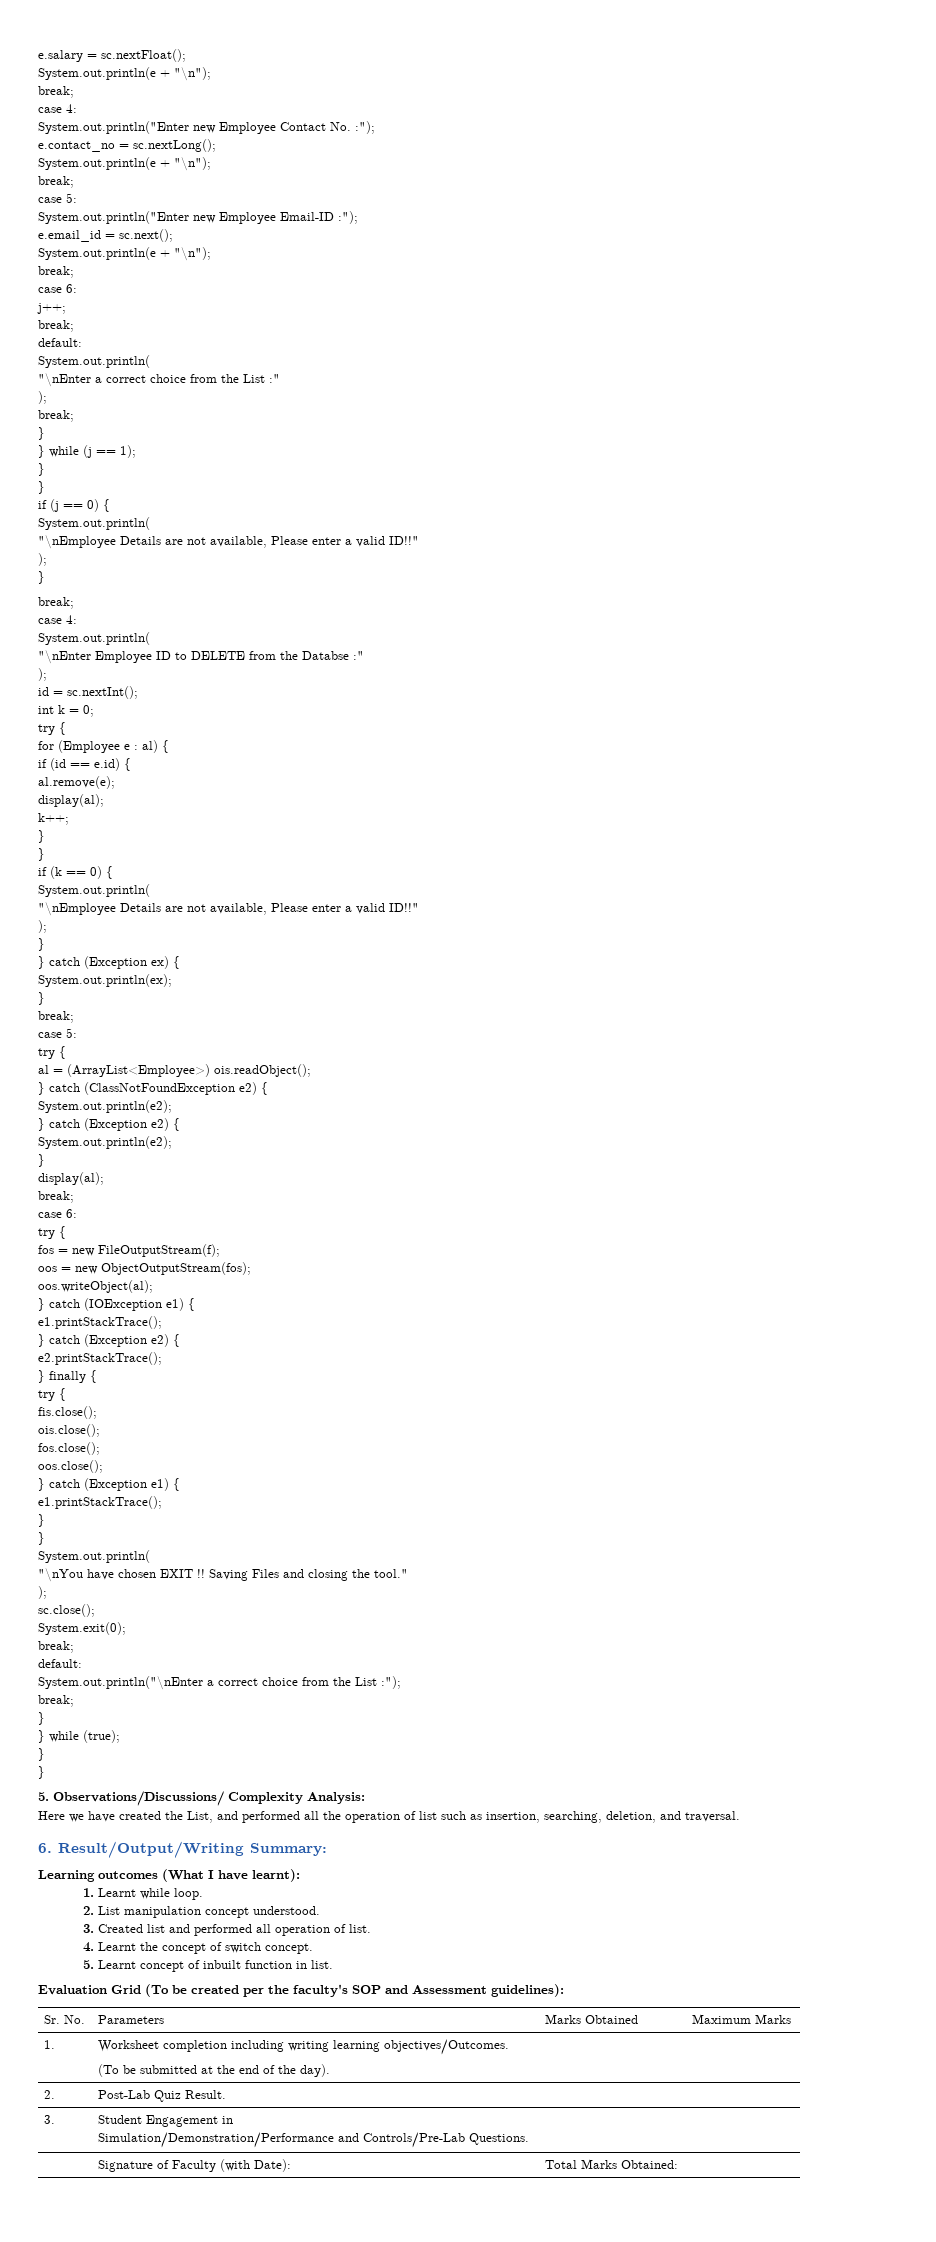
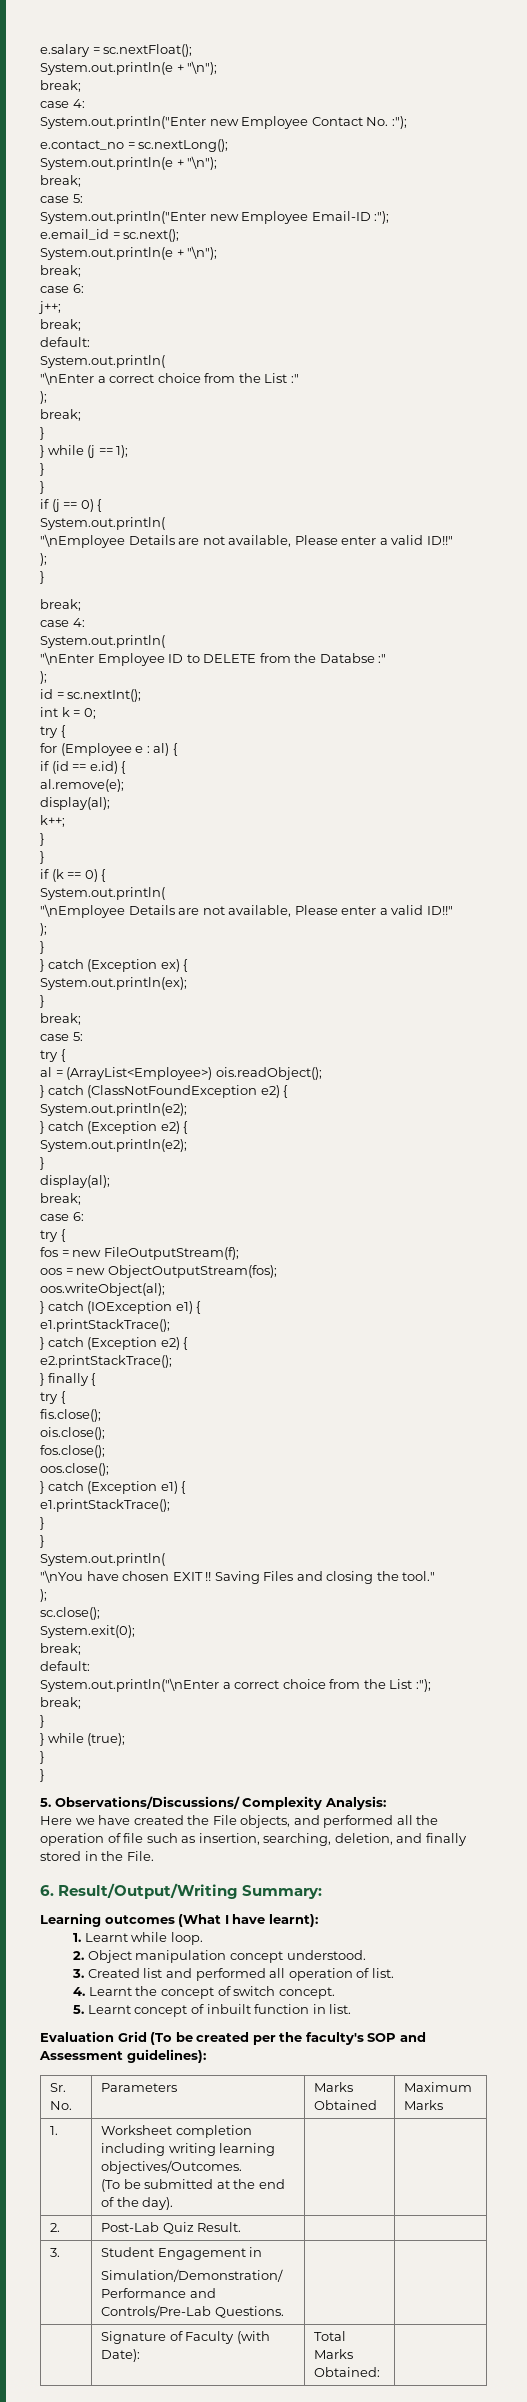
- Here we have created the List, and performed all the operation of list such as insertion, searching, deletion, and traversal.
+ Here we have created the File objects, and performed all the operation of file such as insertion, searching, deletion, and finally stored in the File.
- 2. List manipulation concept understood.
+ 2. Object manipulation concept understood.

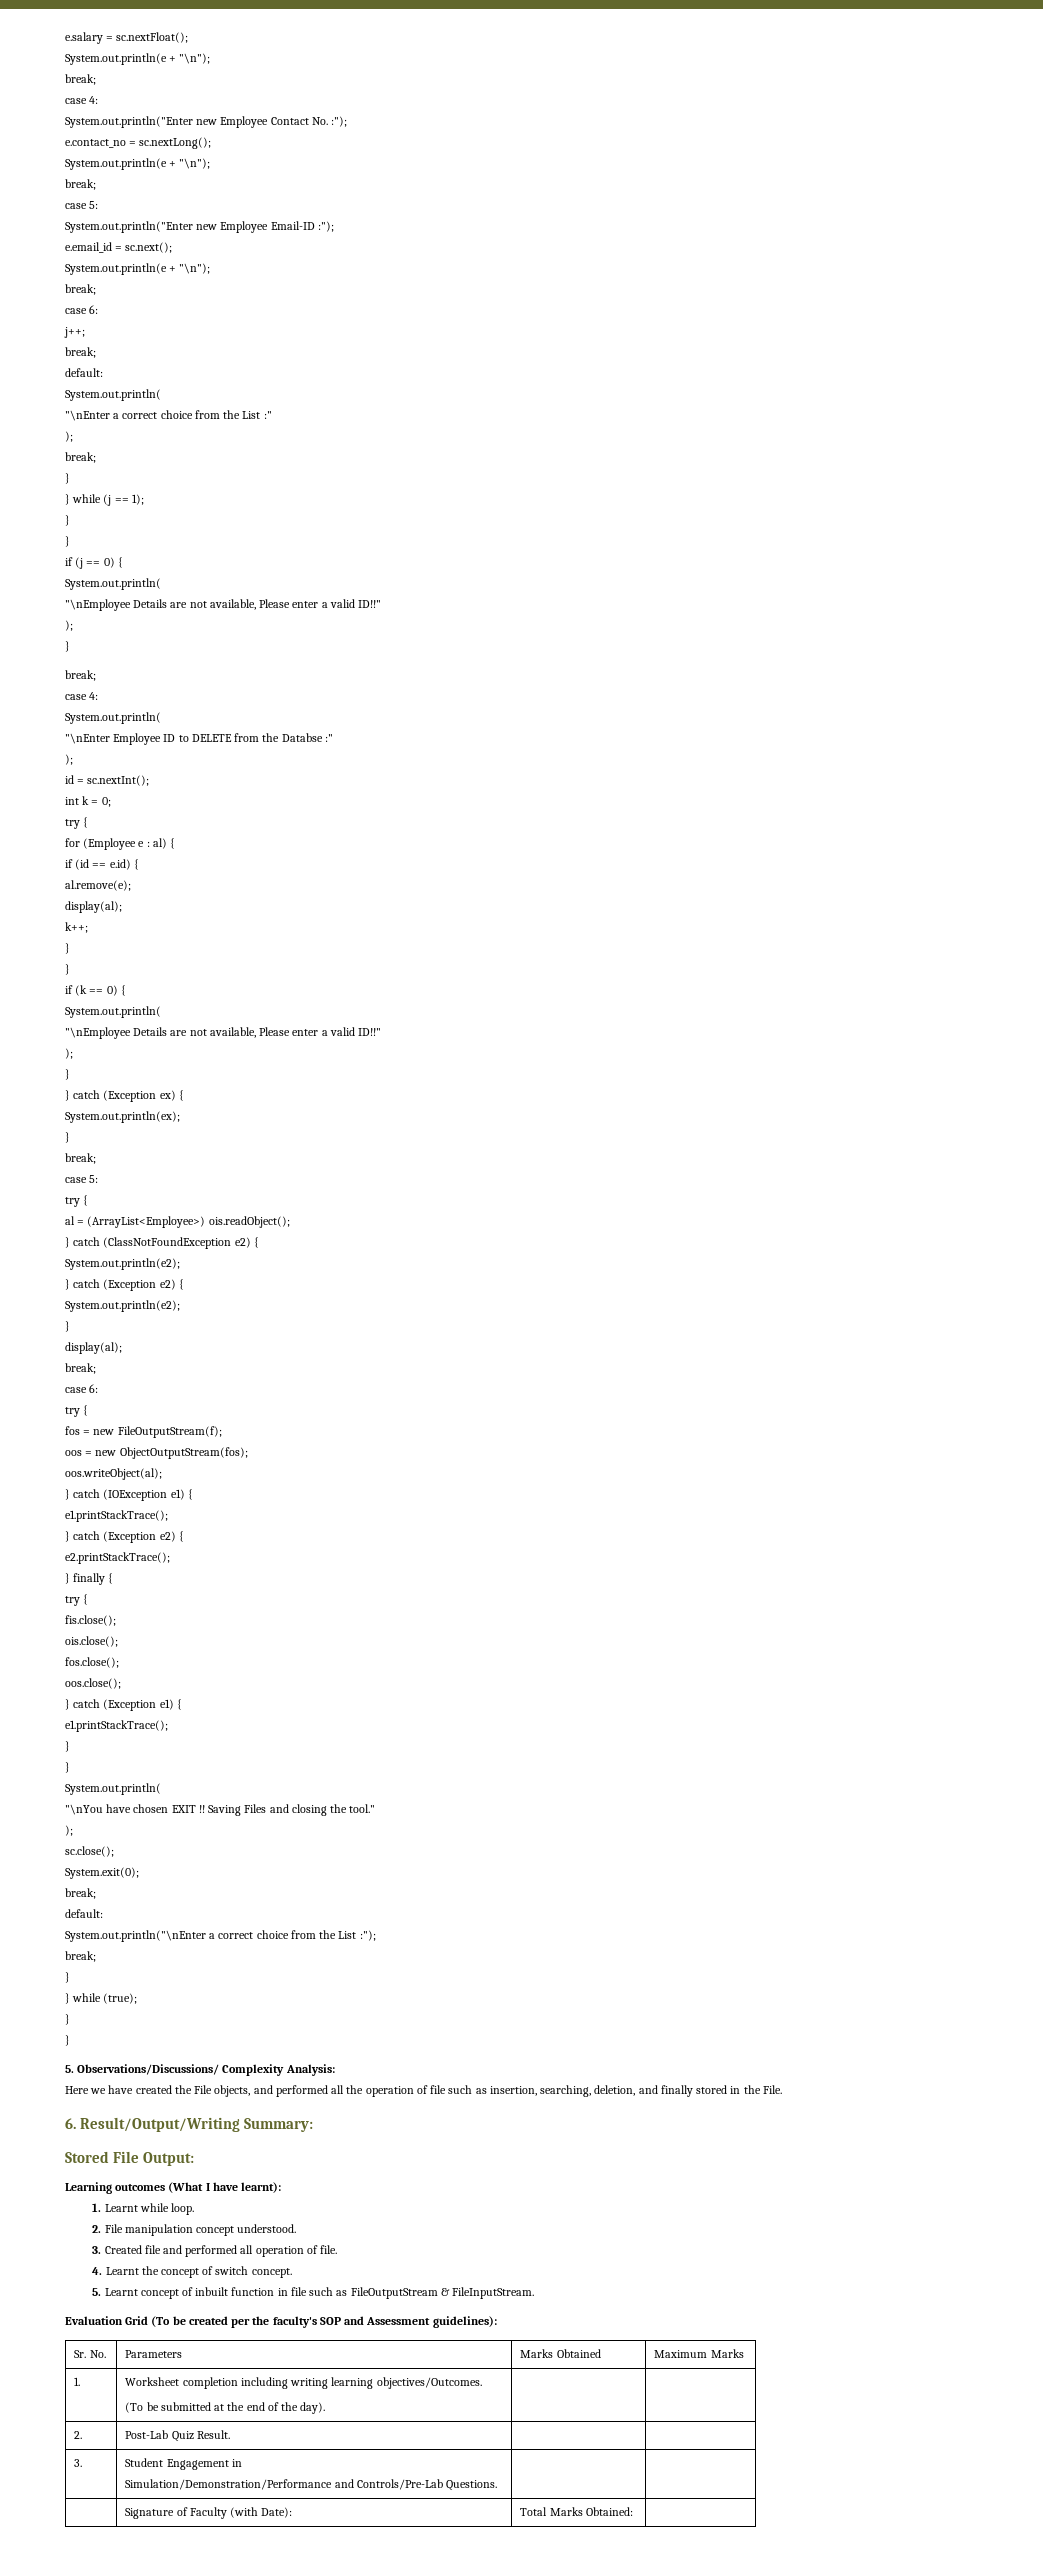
+ Stored File Output:
- 2. Object manipulation concept understood.
+ 2. File manipulation concept understood.
- 3. Created list and performed all operation of list.
+ 3. Created file and performed all operation of file.
- 5. Learnt concept of inbuilt function in list.
+ 5. Learnt concept of inbuilt function in file such as FileOutputStream & FileInputStream.

